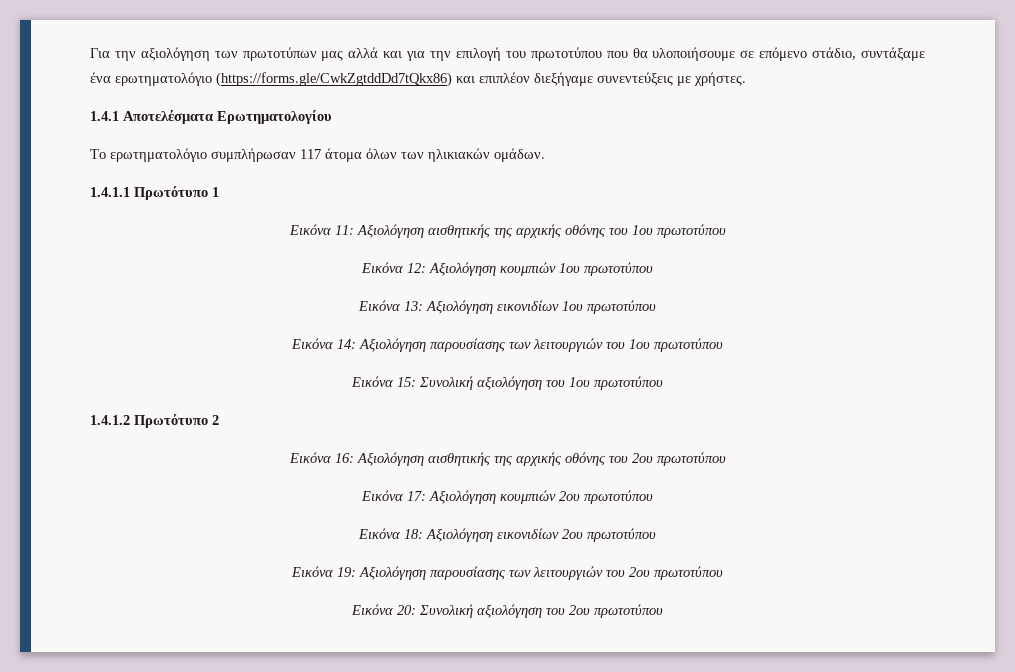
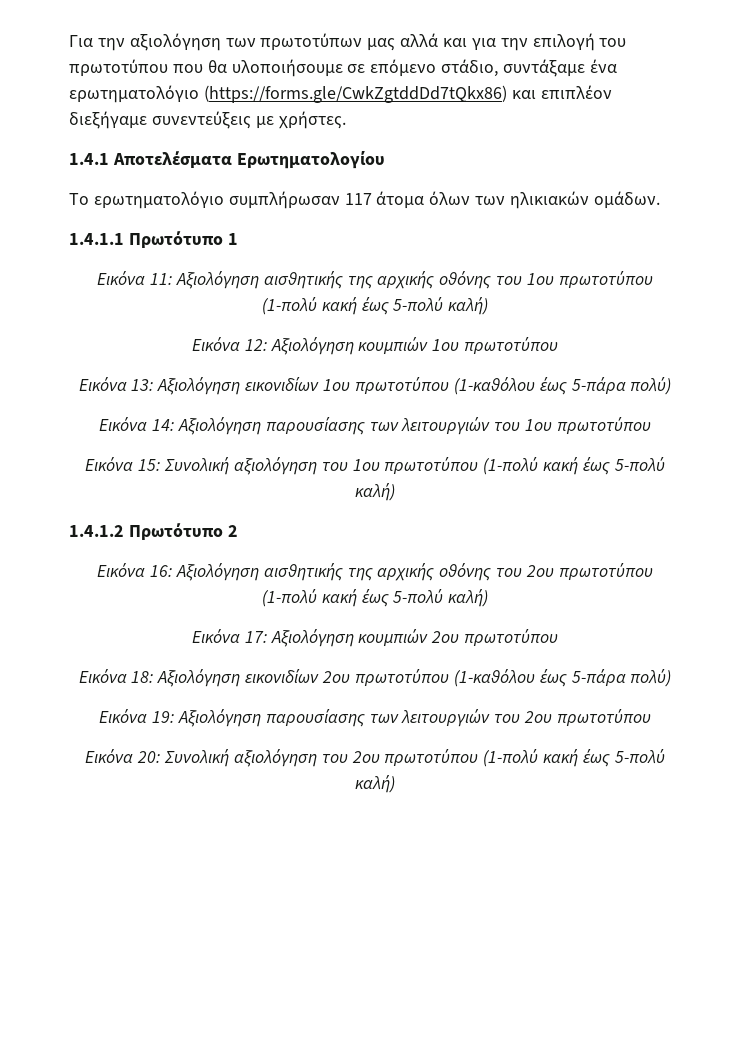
- Εικόνα 11: Αξιολόγηση αισθητικής της αρχικής οθόνης του 1ου πρωτοτύπου
+ Εικόνα 11: Αξιολόγηση αισθητικής της αρχικής οθόνης του 1ου πρωτοτύπου (1-πολύ κακή έως 5-πολύ καλή)
- Εικόνα 13: Αξιολόγηση εικονιδίων 1ου πρωτοτύπου
+ Εικόνα 13: Αξιολόγηση εικονιδίων 1ου πρωτοτύπου (1-καθόλου έως 5-πάρα πολύ)
- Εικόνα 15: Συνολική αξιολόγηση του 1ου πρωτοτύπου
+ Εικόνα 15: Συνολική αξιολόγηση του 1ου πρωτοτύπου (1-πολύ κακή έως 5-πολύ καλή)
- Εικόνα 16: Αξιολόγηση αισθητικής της αρχικής οθόνης του 2ου πρωτοτύπου
+ Εικόνα 16: Αξιολόγηση αισθητικής της αρχικής οθόνης του 2ου πρωτοτύπου (1-πολύ κακή έως 5-πολύ καλή)
- Εικόνα 18: Αξιολόγηση εικονιδίων 2ου πρωτοτύπου
+ Εικόνα 18: Αξιολόγηση εικονιδίων 2ου πρωτοτύπου (1-καθόλου έως 5-πάρα πολύ)
- Εικόνα 20: Συνολική αξιολόγηση του 2ου πρωτοτύπου
+ Εικόνα 20: Συνολική αξιολόγηση του 2ου πρωτοτύπου (1-πολύ κακή έως 5-πολύ καλή)

